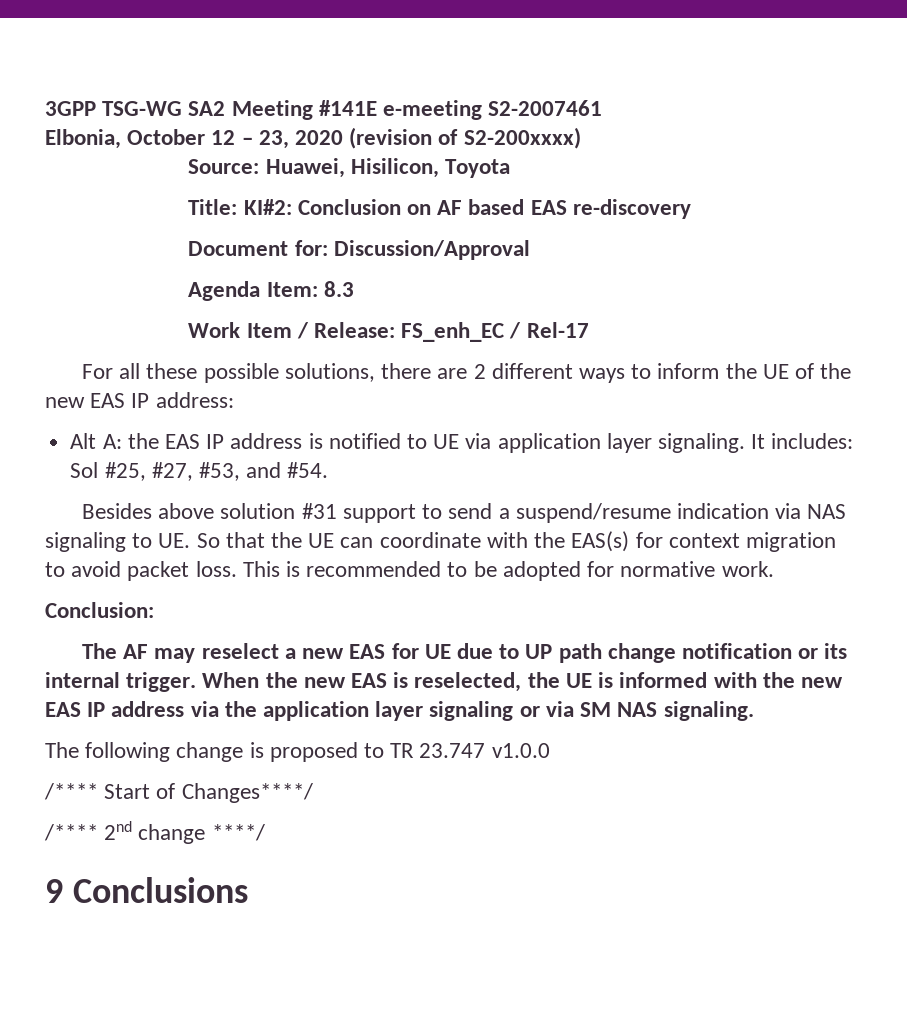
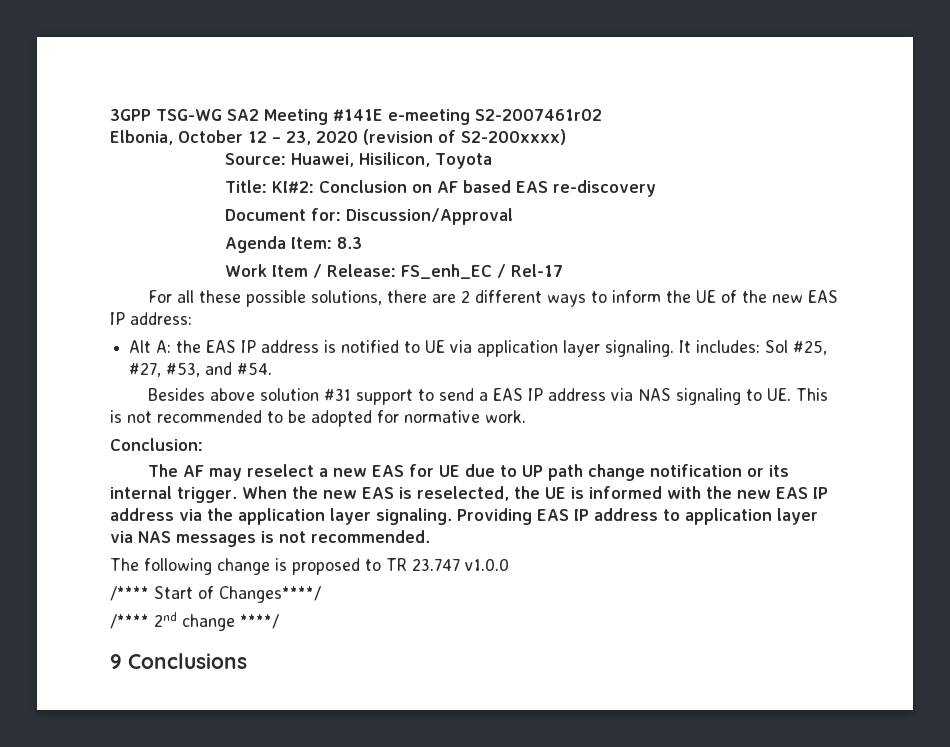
- 3GPP TSG-WG SA2 Meeting #141E e-meeting S2-2007461
+ 3GPP TSG-WG SA2 Meeting #141E e-meeting S2-2007461r02
- Besides above solution #31 support to send a suspend/resume indication via NAS signaling to UE. So that the UE can coordinate with the EAS(s) for context migration to avoid packet loss. This is recommended to be adopted for normative work.
+ Besides above solution #31 support to send a EAS IP address via NAS signaling to UE. This is not recommended to be adopted for normative work.
- When the new EAS is reselected, the UE is informed with the new EAS IP address via the application layer signaling or via SM NAS signaling.
+ When the new EAS is reselected, the UE is informed with the new EAS IP address via the application layer signaling. Providing EAS IP address to application layer via NAS messages is not recommended.

